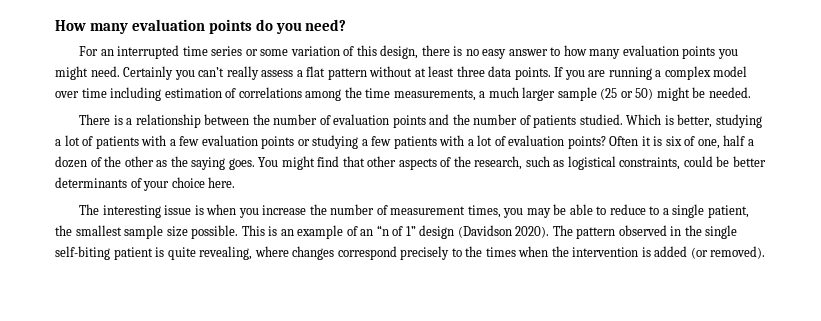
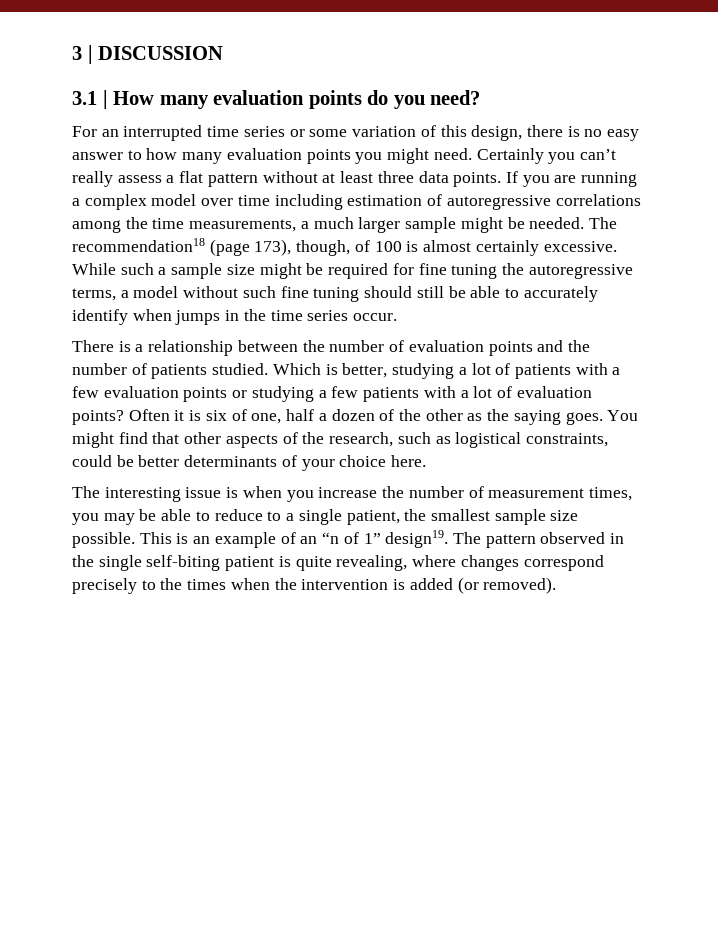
- How many evaluation points do you need?
+ 3 | DISCUSSION
+ 3.1 | How many evaluation points do you need?
- If you are running a complex model over time including estimation of correlations among the time measurements, a much larger sample (25 or 50) might be needed.
+ If you are running a complex model over time including estimation of autoregressive correlations among the time measurements, a much larger sample might be needed. The recommendation18 (page 173), though, of 100 is almost certainly excessive. While such a sample size might be required for fine tuning the autoregressive terms, a model without such fine tuning should still be able to accurately identify when jumps in the time series occur.
- This is an example of an “n of 1” design (Davidson 2020).
+ This is an example of an “n of 1” design19.

